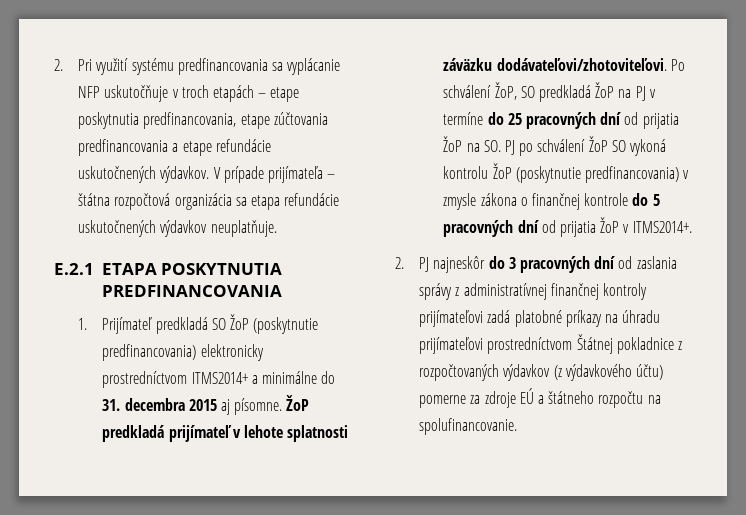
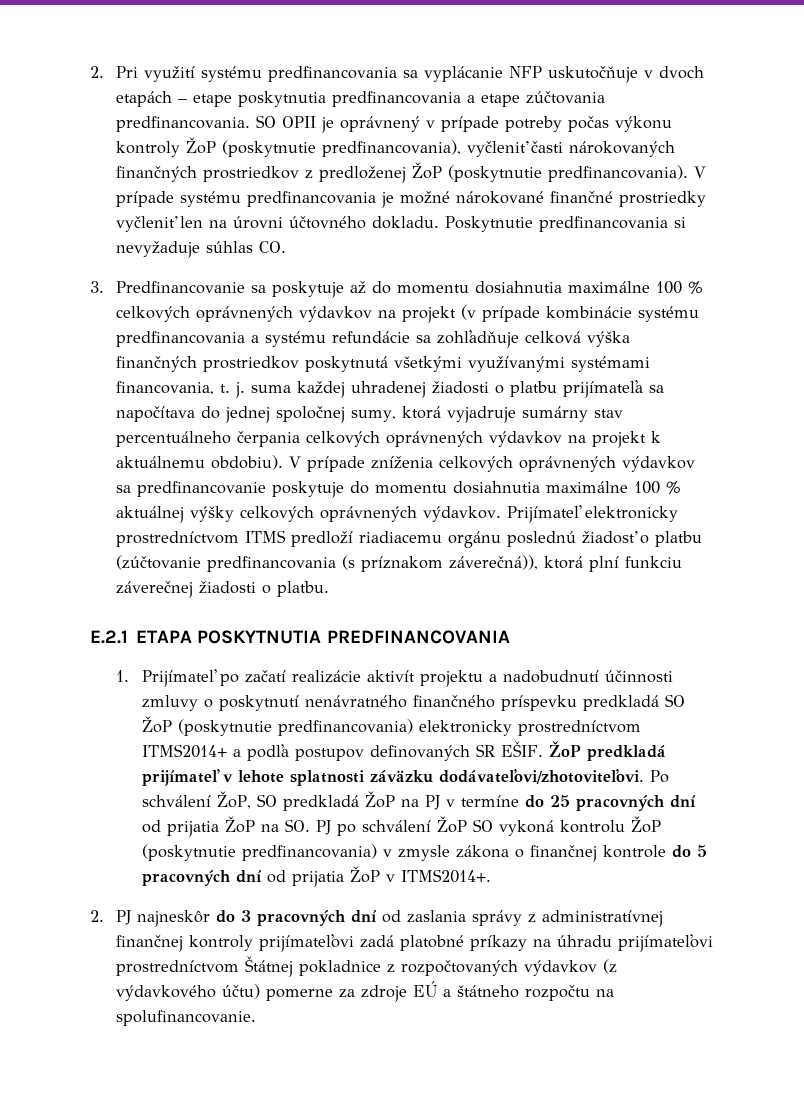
- 2. Pri využití systému predfinancovania sa vyplácanie NFP uskutočňuje v troch etapách – etape poskytnutia predfinancovania, etape zúčtovania predfinancovania a etape refundácie uskutočnených výdavkov. V prípade prijímateľa – štátna rozpočtová organizácia sa etapa refundácie uskutočnených výdavkov neuplatňuje.
+ 2. Pri využití systému predfinancovania sa vyplácanie NFP uskutočňuje v dvoch etapách – etape poskytnutia predfinancovania a etape zúčtovania predfinancovania. SO OPII je oprávnený v prípade potreby počas výkonu kontroly ŽoP (poskytnutie predfinancovania), vyčleniť časti nárokovaných finančných prostriedkov z predloženej ŽoP (poskytnutie predfinancovania). V prípade systému predfinancovania je možné nárokované finančné prostriedky vyčleniť len na úrovni účtovného dokladu. Poskytnutie predfinancovania si nevyžaduje súhlas CO.
+ 3. Predfinancovanie sa poskytuje až do momentu dosiahnutia maximálne 100 % celkových oprávnených výdavkov na projekt (v prípade kombinácie systému predfinancovania a systému refundácie sa zohľadňuje celková výška finančných prostriedkov poskytnutá všetkými využívanými systémami financovania, t. j. suma každej uhradenej žiadosti o platbu prijímateľa sa napočítava do jednej spoločnej sumy, ktorá vyjadruje sumárny stav percentuálneho čerpania celkových oprávnených výdavkov na projekt k aktuálnemu obdobiu). V prípade zníženia celkových oprávnených výdavkov sa predfinancovanie poskytuje do momentu dosiahnutia maximálne 100 % aktuálnej výšky celkových oprávnených výdavkov. Prijímateľ elektronicky prostredníctvom ITMS predloží riadiacemu orgánu poslednú žiadosť o platbu (zúčtovanie predfinancovania (s príznakom záverečná)), ktorá plní funkciu záverečnej žiadosti o platbu.
- 1. Prijímateľ predkladá SO ŽoP (poskytnutie predfinancovania) elektronicky prostredníctvom ITMS2014+ a minimálne do 31. decembra 2015 aj písomne.
+ 1. Prijímateľ po začatí realizácie aktivít projektu a nadobudnutí účinnosti zmluvy o poskytnutí nenávratného finančného príspevku predkladá SO ŽoP (poskytnutie predfinancovania) elektronicky prostredníctvom ITMS2014+ a podľa postupov definovaných SR EŠIF.

